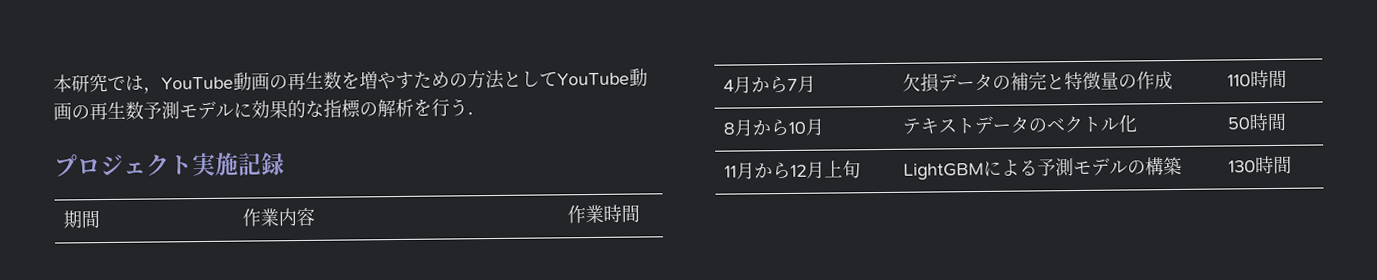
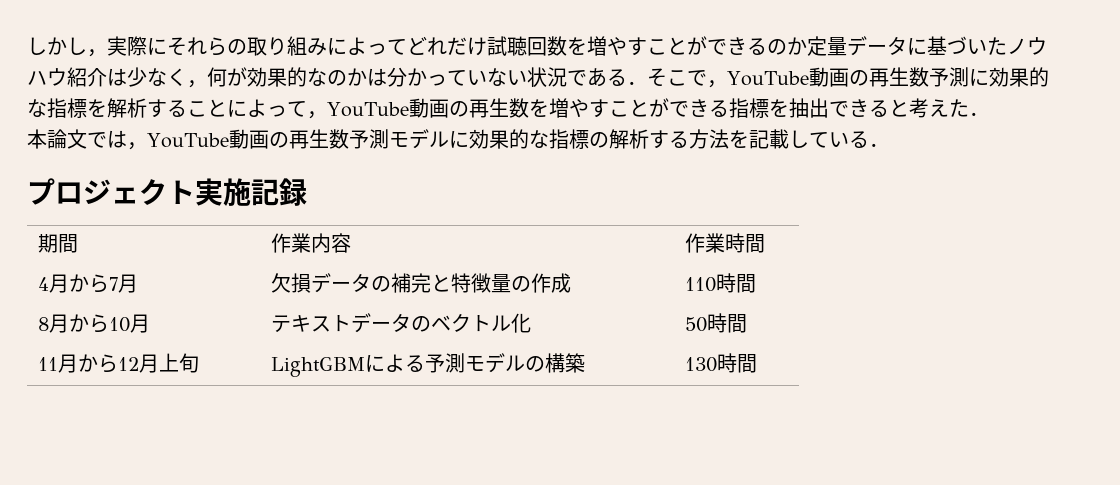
- 本研究では，YouTube動画の再生数を増やすための方法としてYouTube動画の再生数予測モデルに効果的な指標の解析を行う．
+ しかし，実際にそれらの取り組みによってどれだけ試聴回数を増やすことができるのか定量データに基づいたノウハウ紹介は少なく，何が効果的なのかは分かっていない状況である．そこで，YouTube動画の再生数予測に効果的な指標を解析することによって，YouTube動画の再生数を増やすことができる指標を抽出できると考えた．
+ 本論文では，YouTube動画の再生数予測モデルに効果的な指標の解析する方法を記載している．

